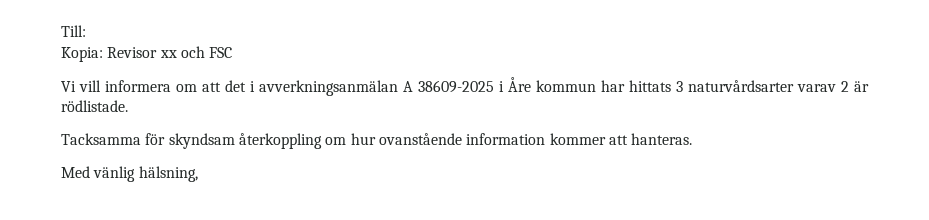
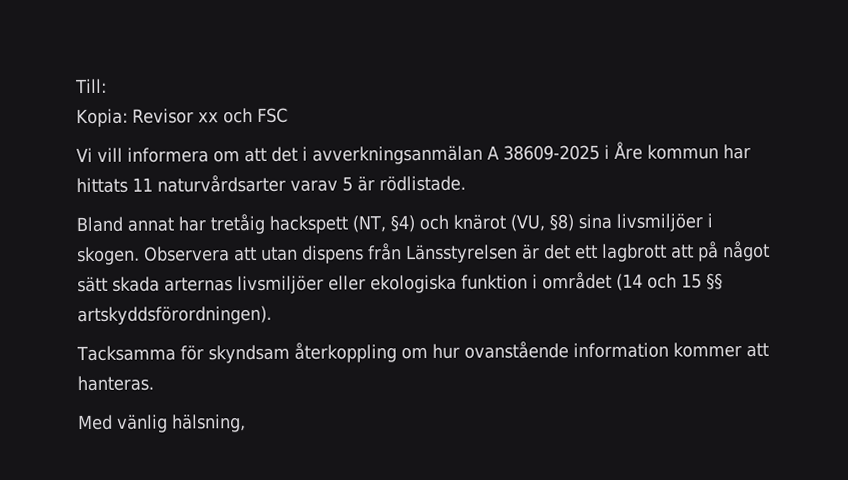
- Vi vill informera om att det i avverkningsanmälan A 38609-2025 i Åre kommun har hittats 3 naturvårdsarter varav 2 är rödlistade.
+ Vi vill informera om att det i avverkningsanmälan A 38609-2025 i Åre kommun har hittats 11 naturvårdsarter varav 5 är rödlistade.
+ Bland annat har tretåig hackspett (NT, §4) och knärot (VU, §8) sina livsmiljöer i skogen. Observera att utan dispens från Länsstyrelsen är det ett lagbrott att på något sätt skada arternas livsmiljöer eller ekologiska funktion i området (14 och 15 §§ artskyddsförordningen).

